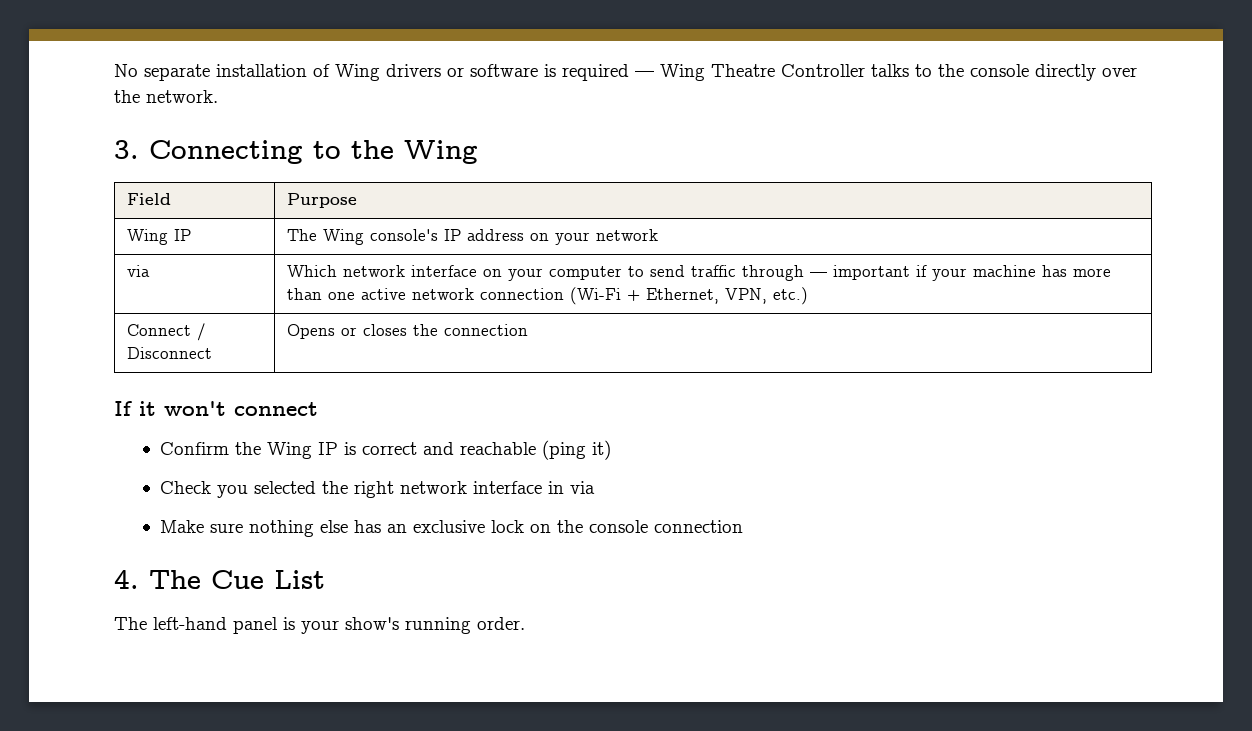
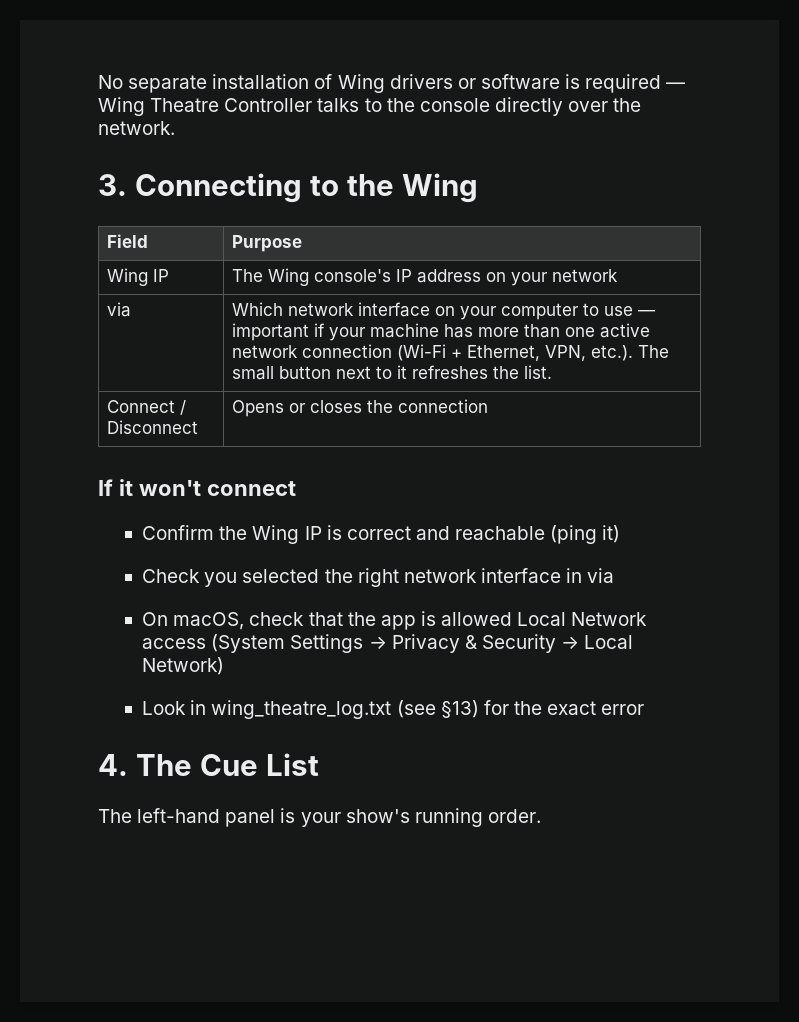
- via | Which network interface on your computer to send traffic through — important if your machine has more than one active network connection (Wi-Fi + Ethernet, VPN, etc.)
+ via | Which network interface on your computer to use — important if your machine has more than one active network connection (Wi-Fi + Ethernet, VPN, etc.). The small button next to it refreshes the list.
- Make sure nothing else has an exclusive lock on the console connection
+ On macOS, check that the app is allowed Local Network access (System Settings → Privacy & Security → Local Network)
+ Look in wing_theatre_log.txt (see §13) for the exact error

